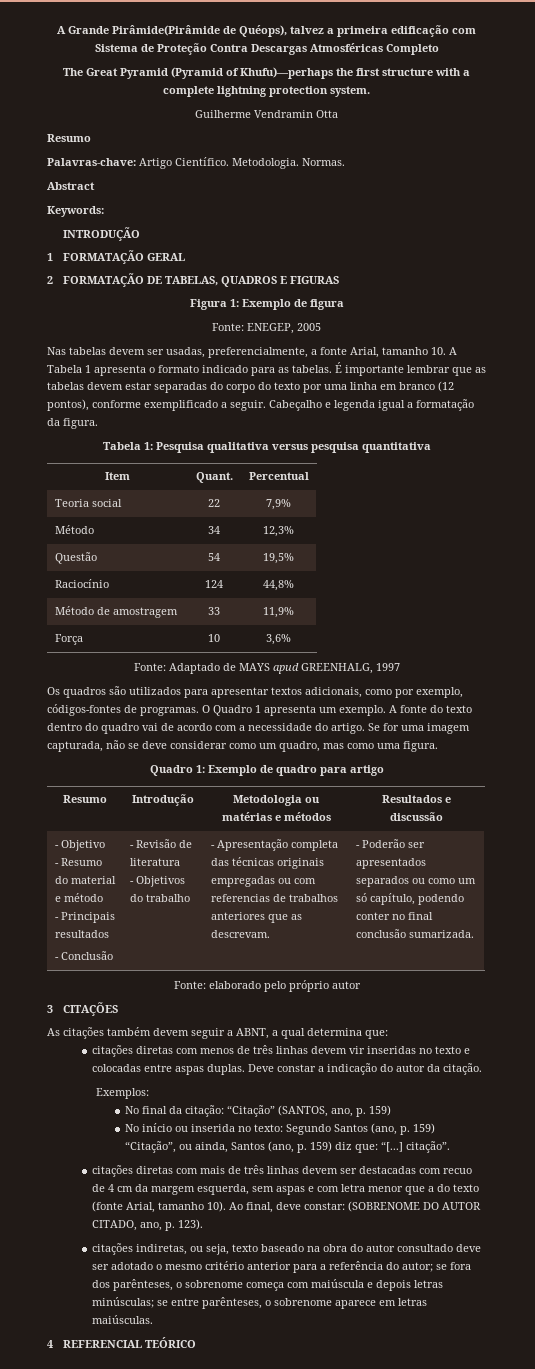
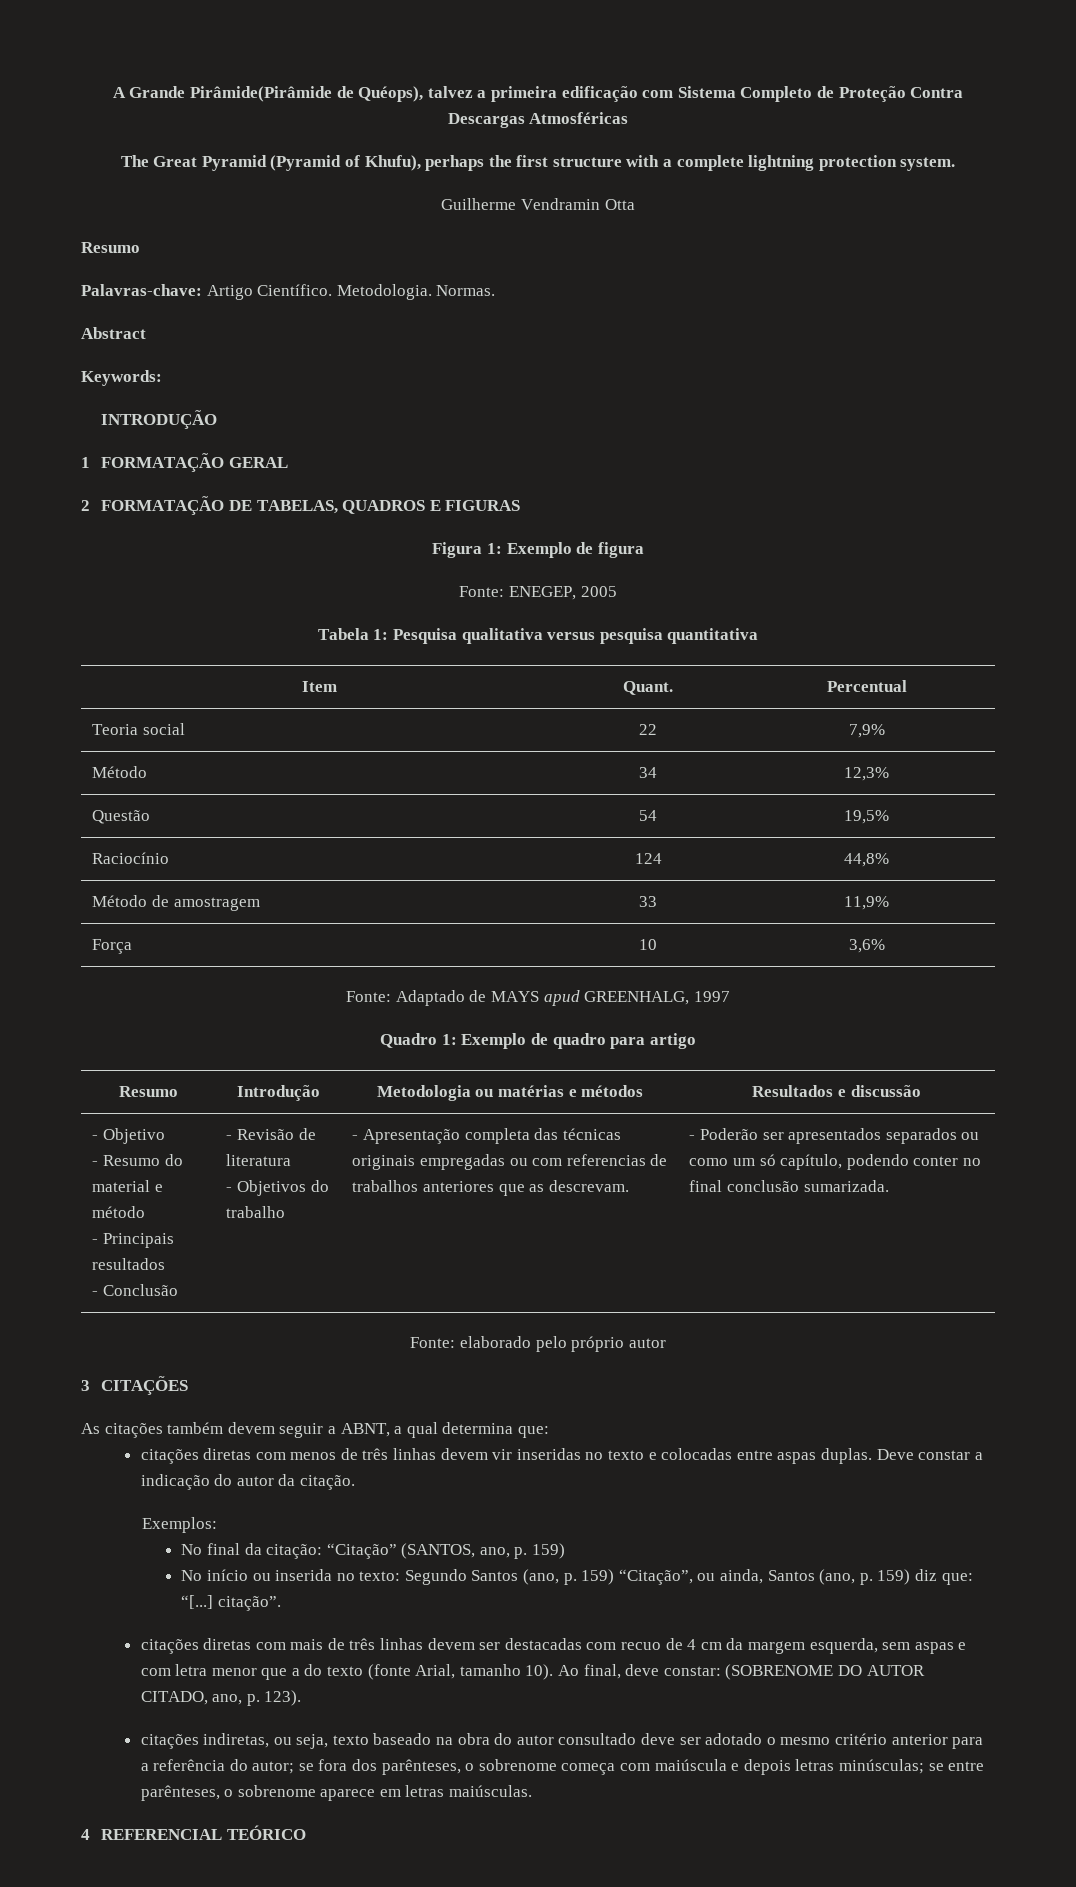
- A Grande Pirâmide(Pirâmide de Quéops), talvez a primeira edificação com Sistema de Proteção Contra Descargas Atmosféricas Completo
+ A Grande Pirâmide(Pirâmide de Quéops), talvez a primeira edificação com Sistema Completo de Proteção Contra Descargas Atmosféricas
- The Great Pyramid (Pyramid of Khufu)—perhaps the first structure with a complete lightning protection system.
+ The Great Pyramid (Pyramid of Khufu), perhaps the first structure with a complete lightning protection system.
- Nas tabelas devem ser usadas, preferencialmente, a fonte Arial, tamanho 10. A Tabela 1 apresenta o formato indicado para as tabelas. É importante lembrar que as tabelas devem estar separadas do corpo do texto por uma linha em branco (12 pontos), conforme exemplificado a seguir. Cabeçalho e legenda igual a formatação da figura.
- Os quadros são utilizados para apresentar textos adicionais, como por exemplo, códigos-fontes de programas. O Quadro 1 apresenta um exemplo. A fonte do texto dentro do quadro vai de acordo com a necessidade do artigo. Se for uma imagem capturada, não se deve considerar como um quadro, mas como uma figura.

